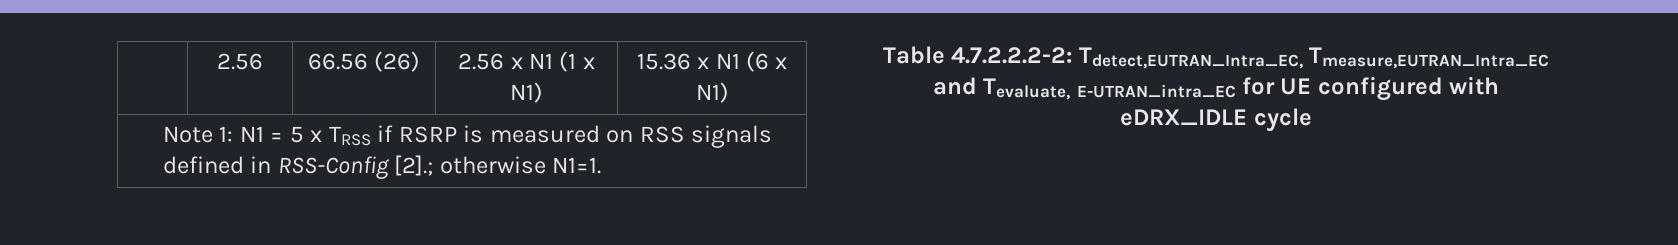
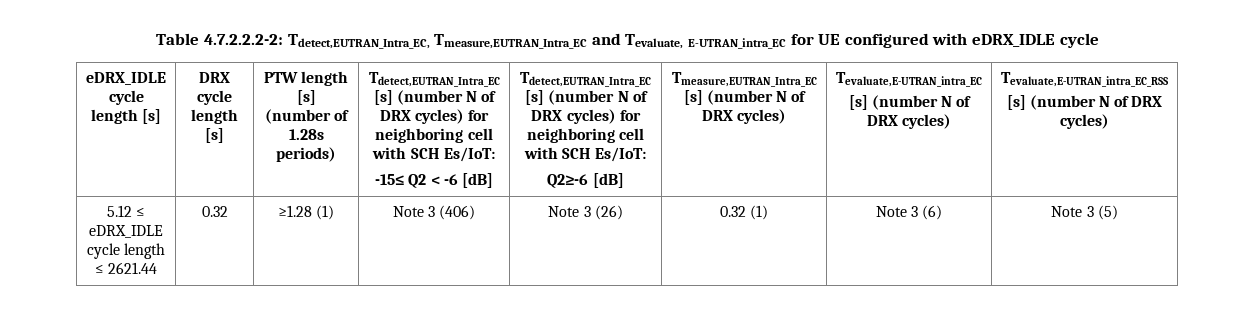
- | 2.56 | 66.56 (26) | 2.56 x N1 (1 x N1) | 15.36 x N1 (6 x N1)
- Note 1: N1 = 5 x TRSS if RSRP is measured on RSS signals defined in RSS-Config [2].; otherwise N1=1.
+ eDRX_IDLE cycle length [s] | DRX cycle length [s] | PTW length [s] (number of 1.28s periods) | Tdetect,EUTRAN_Intra_EC [s] (number N of DRX cycles) for neighboring cell with SCH Es/IoT:
+ -15≤ Q2 < -6 [dB] | Tdetect,EUTRAN_Intra_EC [s] (number N of DRX cycles) for neighboring cell with SCH Es/IoT:
+ Q2≥-6 [dB] | Tmeasure,EUTRAN_Intra_EC [s] (number N of DRX cycles) | Tevaluate,E-UTRAN_intra_EC
+ [s] (number N of DRX cycles) | Tevaluate,E-UTRAN_intra_EC_RSS
+ [s] (number N of DRX cycles)
+ 5.12 ≤ eDRX_IDLE cycle length ≤ 2621.44 | 0.32 | ≥1.28 (1) | Note 3 (406) | Note 3 (26) | 0.32 (1) | Note 3 (6) | Note 3 (5)

